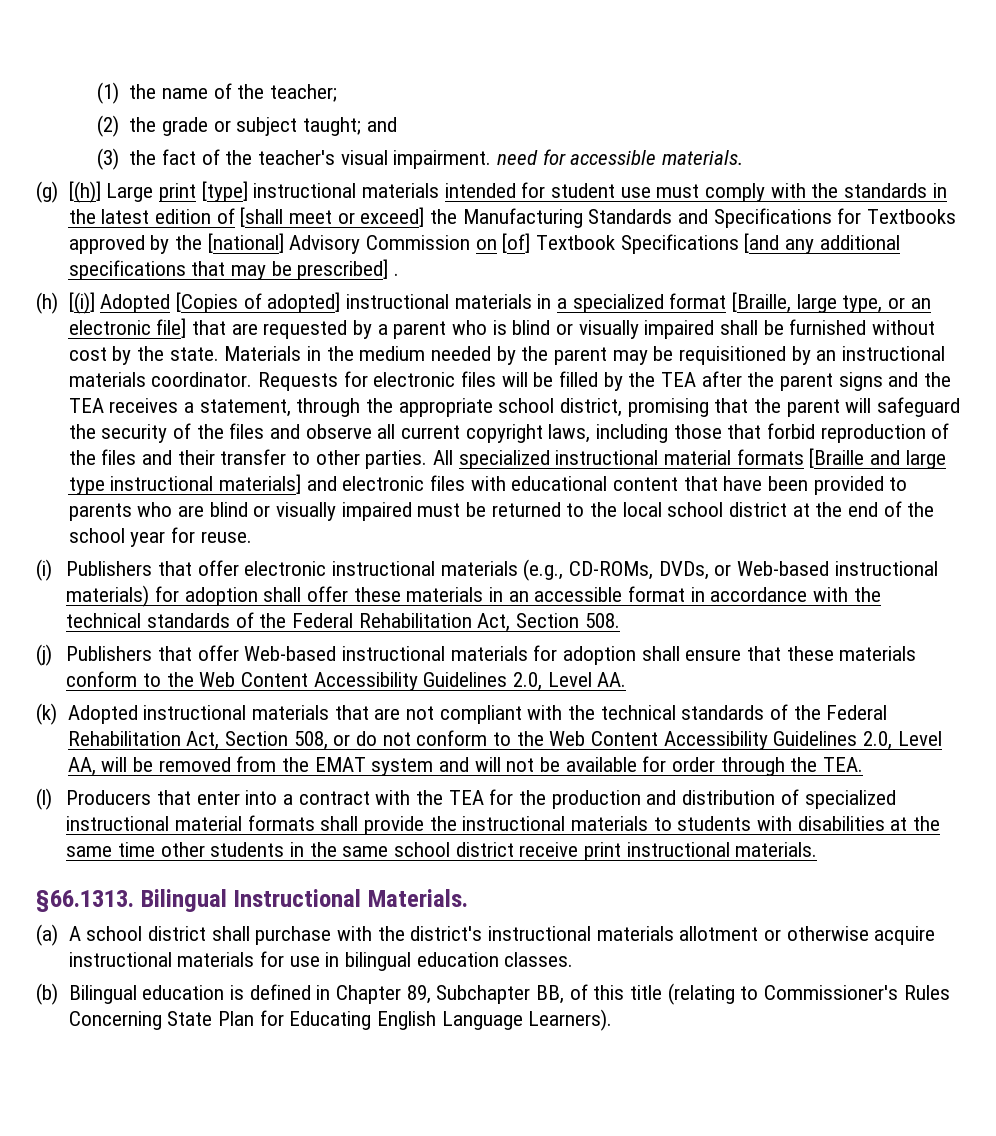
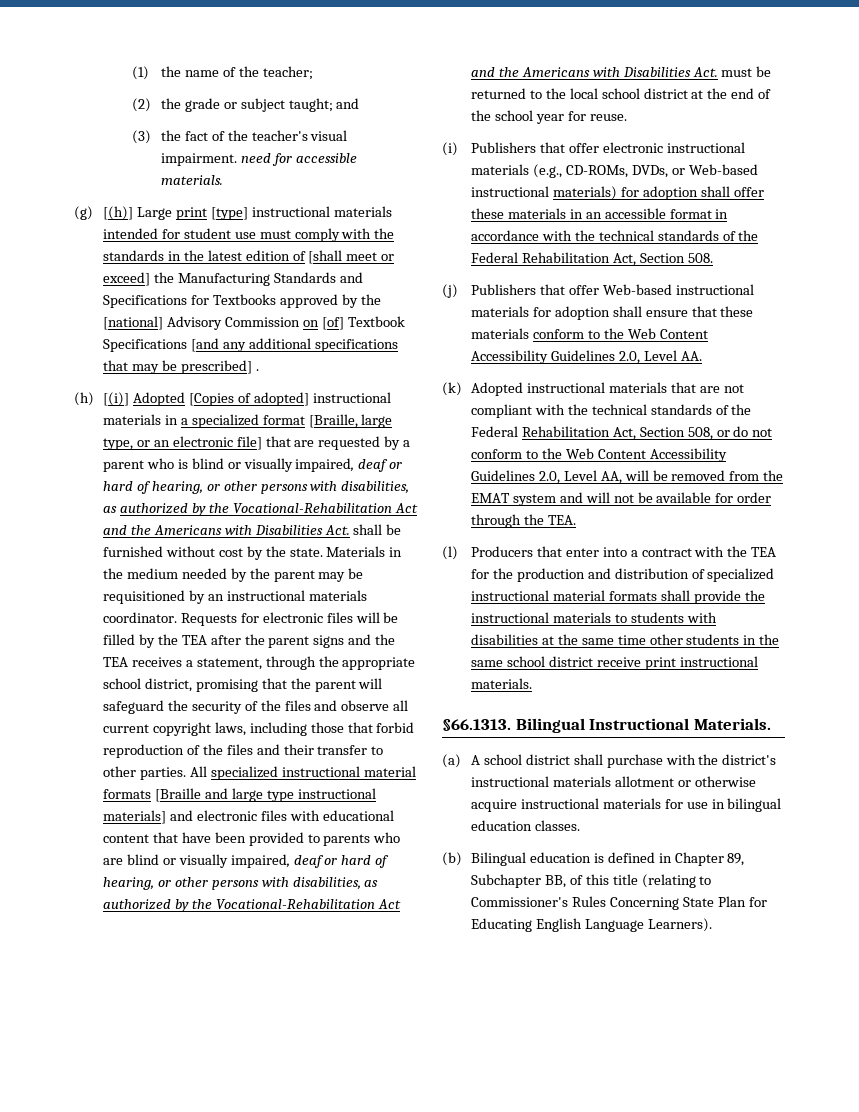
- (h) [(i)] Adopted [Copies of adopted] instructional materials in a specialized format [Braille, large type, or an electronic file] that are requested by a parent who is blind or visually impaired shall be furnished without cost by the state.
+ (h) [(i)] Adopted [Copies of adopted] instructional materials in a specialized format [Braille, large type, or an electronic file] that are requested by a parent who is blind or visually impaired, deaf or hard of hearing, or other persons with disabilities, as authorized by the Vocational-Rehabilitation Act and the Americans with Disabilities Act. shall be furnished without cost by the state.
- All specialized instructional material formats [Braille and large type instructional materials] and electronic files with educational content that have been provided to parents who are blind or visually impaired must be returned to the local school district at the end of the school year for reuse.
+ All specialized instructional material formats [Braille and large type instructional materials] and electronic files with educational content that have been provided to parents who are blind or visually impaired, deaf or hard of hearing, or other persons with disabilities, as authorized by the Vocational-Rehabilitation Act and the Americans with Disabilities Act. must be returned to the local school district at the end of the school year for reuse.

